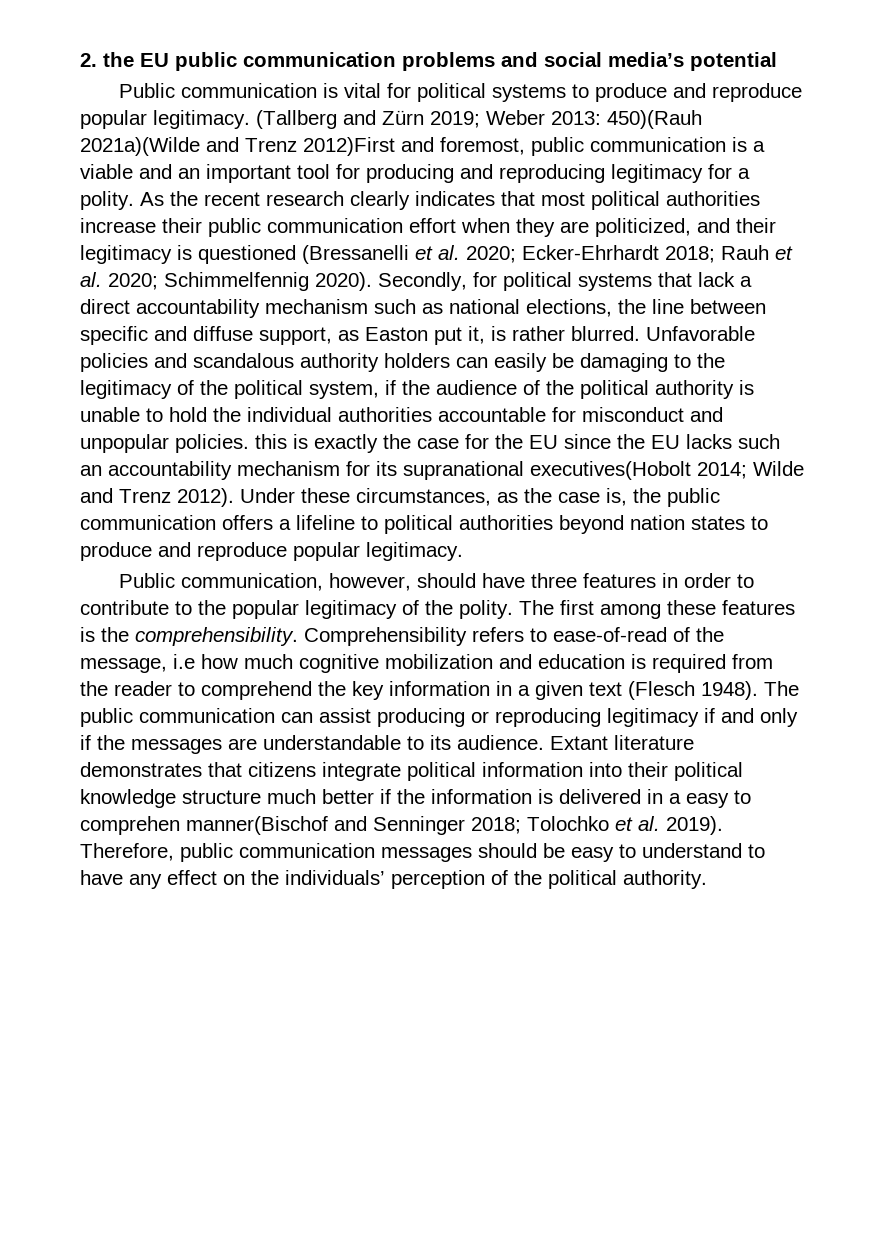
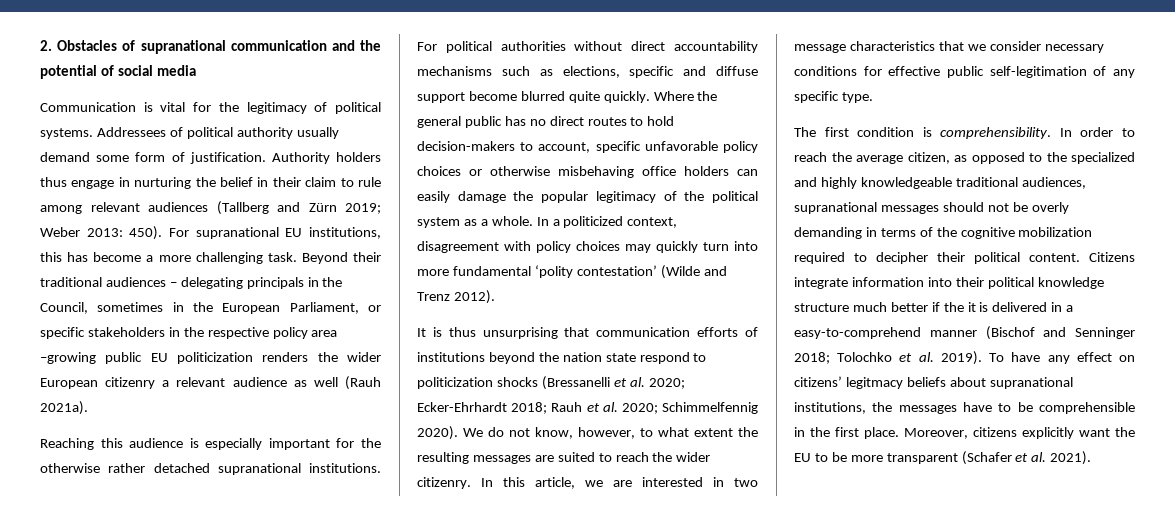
- 2. the EU public communication problems and social media’s potential
- Public communication is vital for political systems to produce and reproduce popular legitimacy. (Tallberg and Zürn 2019; Weber 2013: 450)(Rauh 2021a)(Wilde and Trenz 2012)First and foremost, public communication is a viable and an important tool for producing and reproducing legitimacy for a polity. As the recent research clearly indicates that most political authorities increase their public communication effort when they are politicized, and their legitimacy is questioned (Bressanelli et al. 2020; Ecker-Ehrhardt 2018; Rauh et al. 2020; Schimmelfennig 2020).
+ 2. Obstacles of supranational communication and the potential of social media
+ Communication is vital for the legitimacy of political systems. Addressees of political authority usually demand some form of justification. Authority holders thus engage in nurturing the belief in their claim to rule among relevant audiences (Tallberg and Zürn 2019; Weber 2013: 450). For supranational EU institutions, this has become a more challenging task. Beyond their traditional audiences – delegating principals in the Council, sometimes in the European Parliament, or specific stakeholders in the respective policy area –growing public EU politicization renders the wider European citizenry a relevant audience as well (Rauh 2021a).
+ Reaching this audience is especially important for the otherwise rather detached supranational institutions. For political authorities without direct accountability mechanisms such as elections, specific and diffuse support become blurred quite quickly. Where the general public has no direct routes to hold decision-makers to account, specific unfavorable policy choices or otherwise misbehaving office holders can easily damage the popular legitimacy of the political system as a whole. In a politicized context, disagreement with policy choices may quickly turn into more fundamental ‘polity contestation’ (Wilde and Trenz 2012).
+ It is thus unsurprising that communication efforts of institutions beyond the nation state respond to politicization shocks (Bressanelli et al. 2020; Ecker-Ehrhardt 2018; Rauh et al. 2020; Schimmelfennig 2020).
- Secondly, for political systems that lack a direct accountability mechanism such as national elections, the line between specific and diffuse support, as Easton put it, is rather blurred. Unfavorable policies and scandalous authority holders can easily be damaging to the legitimacy of the political system, if the audience of the political authority is unable to hold the individual authorities accountable for misconduct and unpopular policies. this is exactly the case for the EU since the EU lacks such an accountability mechanism for its supranational executives(Hobolt 2014; Wilde and Trenz 2012). Under these circumstances, as the case is, the public communication offers a lifeline to political authorities beyond nation states to produce and reproduce popular legitimacy.
- Public communication, however, should have three features in order to contribute to the popular legitimacy of the polity. The first among these features is the comprehensibility. Comprehensibility refers to ease-of-read of the message, i.e how much cognitive mobilization and education is required from the reader to comprehend the key information in a given text (Flesch 1948). The public communication can assist producing or reproducing legitimacy if and only if the messages are understandable to its audience. Extant literature demonstrates that citizens integrate political information into their political knowledge structure much better if the information is delivered in a easy to comprehen manner(Bischof and Senninger 2018; Tolochko et al. 2019).
+ We do not know, however, to what extent the resulting messages are suited to reach the wider citizenry. In this article, we are interested in two message characteristics that we consider necessary conditions for effective public self-legitimation of any specific type.
+ The first condition is comprehensibility. In order to reach the average citizen, as opposed to the specialized and highly knowledgeable traditional audiences, supranational messages should not be overly demanding in terms of the cognitive mobilization required to decipher their political content. Citizens integrate information into their political knowledge structure much better if the it is delivered in a easy-to-comprehend manner (Bischof and Senninger 2018; Tolochko et al. 2019).
- Therefore, public communication messages should be easy to understand to have any effect on the individuals’ perception of the political authority.
+ To have any effect on citizens’ legitmacy beliefs about supranational institutions, the messages have to be comprehensible in the first place. Moreover, citizens explicitly want the EU to be more transparent (Schafer et al. 2021).

